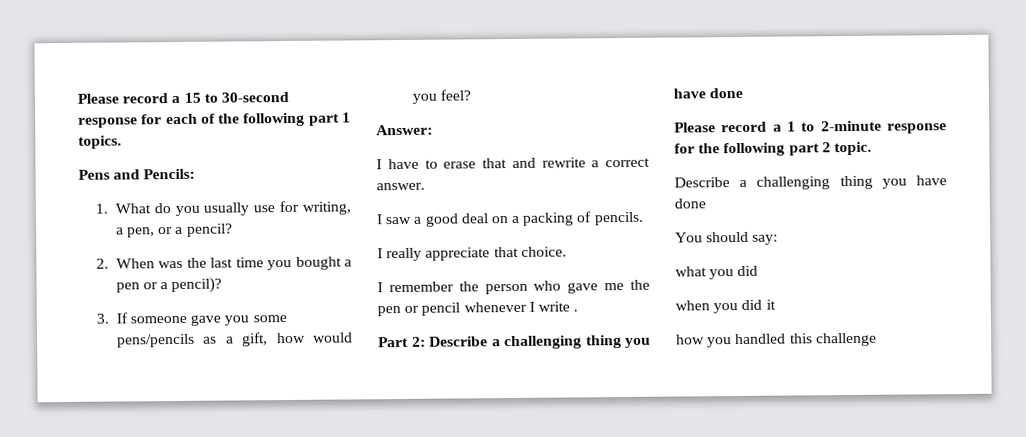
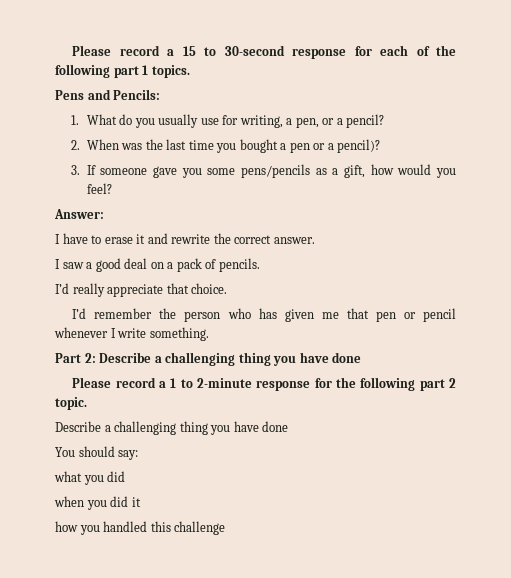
- I have to erase that and rewrite a correct answer.
+ I have to erase it and rewrite the correct answer.
- I saw a good deal on a packing of pencils.
+ I saw a good deal on a pack of pencils.
- I really appreciate that choice.
+ I’d really appreciate that choice.
- I remember the person who gave me the pen or pencil whenever I write .
+ I’d remember the person who has given me that pen or pencil whenever I write something.

